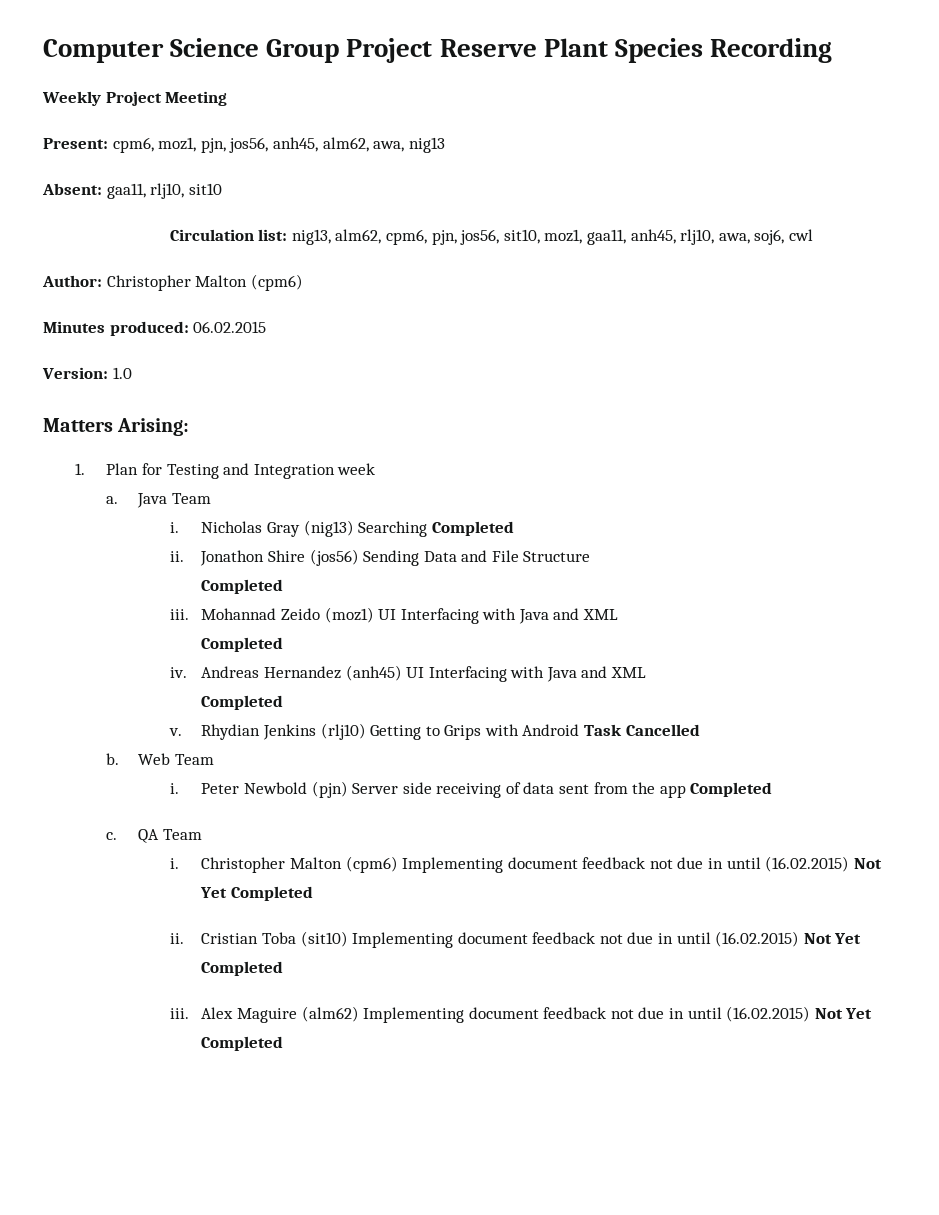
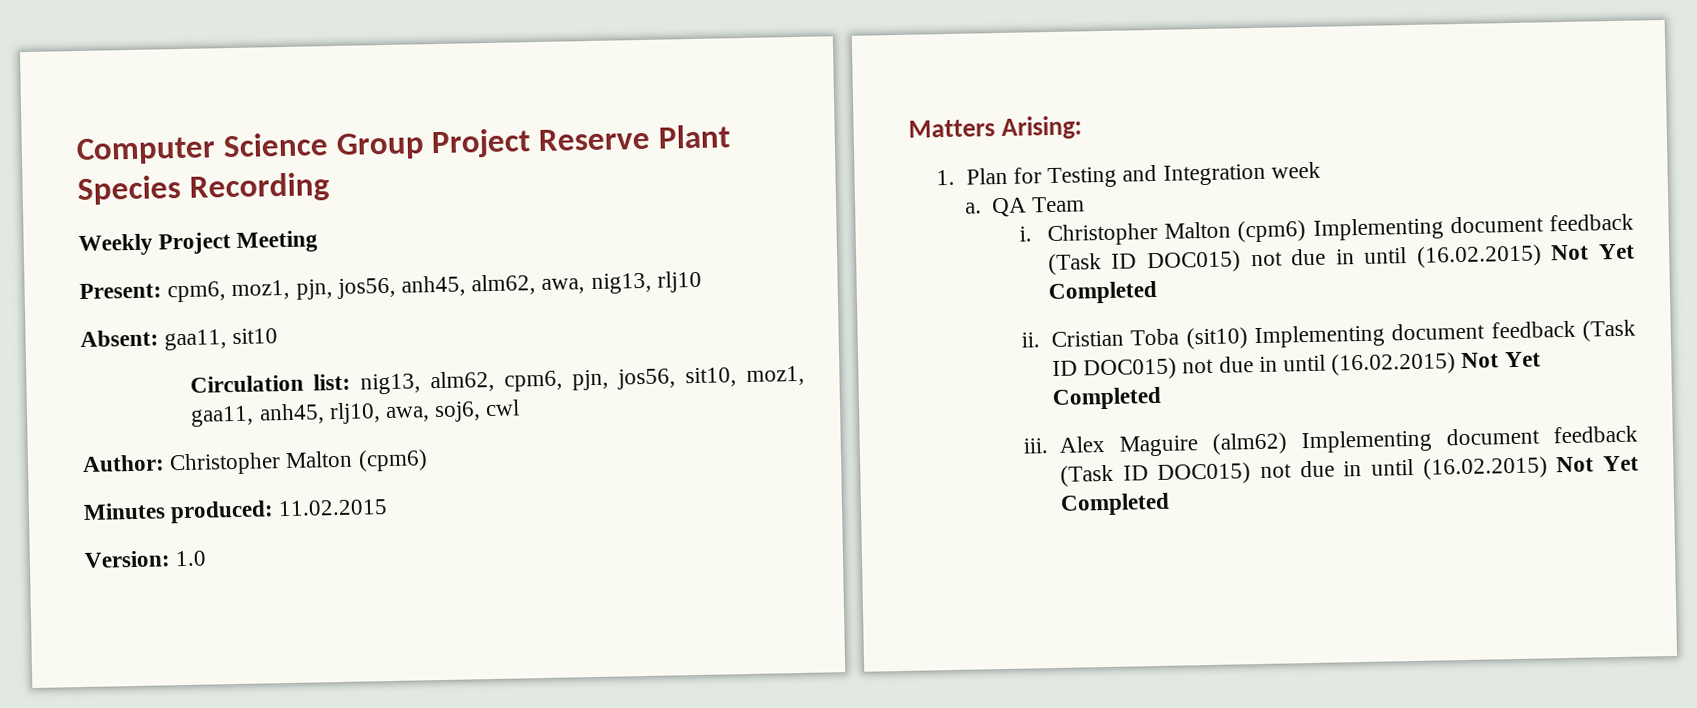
- Present: cpm6, moz1, pjn, jos56, anh45, alm62, awa, nig13
+ Present: cpm6, moz1, pjn, jos56, anh45, alm62, awa, nig13, rlj10
- Absent: gaa11, rlj10, sit10
+ Absent: gaa11, sit10
- Minutes produced: 06.02.2015
+ Minutes produced: 11.02.2015
- Java Team
- i. Nicholas Gray (nig13) Searching Completed
- ii. Jonathon Shire (jos56) Sending Data and File Structure
- Completed
- iii. Mohannad Zeido (moz1) UI Interfacing with Java and XML
- Completed
- iv. Andreas Hernandez (anh45) UI Interfacing with Java and XML
- Completed
- v. Rhydian Jenkins (rlj10) Getting to Grips with Android Task Cancelled
- b. Web Team
- i. Peter Newbold (pjn) Server side receiving of data sent from the app Completed
- c.
- Christopher Malton (cpm6) Implementing document feedback not due in until (16.02.2015) Not Yet Completed
+ Christopher Malton (cpm6) Implementing document feedback (Task ID DOC015) not due in until (16.02.2015) Not Yet Completed
- Cristian Toba (sit10) Implementing document feedback not due in until (16.02.2015) Not Yet Completed
+ Cristian Toba (sit10) Implementing document feedback (Task ID DOC015) not due in until (16.02.2015) Not Yet Completed
- Alex Maguire (alm62) Implementing document feedback not due in until (16.02.2015) Not Yet Completed
+ Alex Maguire (alm62) Implementing document feedback (Task ID DOC015) not due in until (16.02.2015) Not Yet Completed

